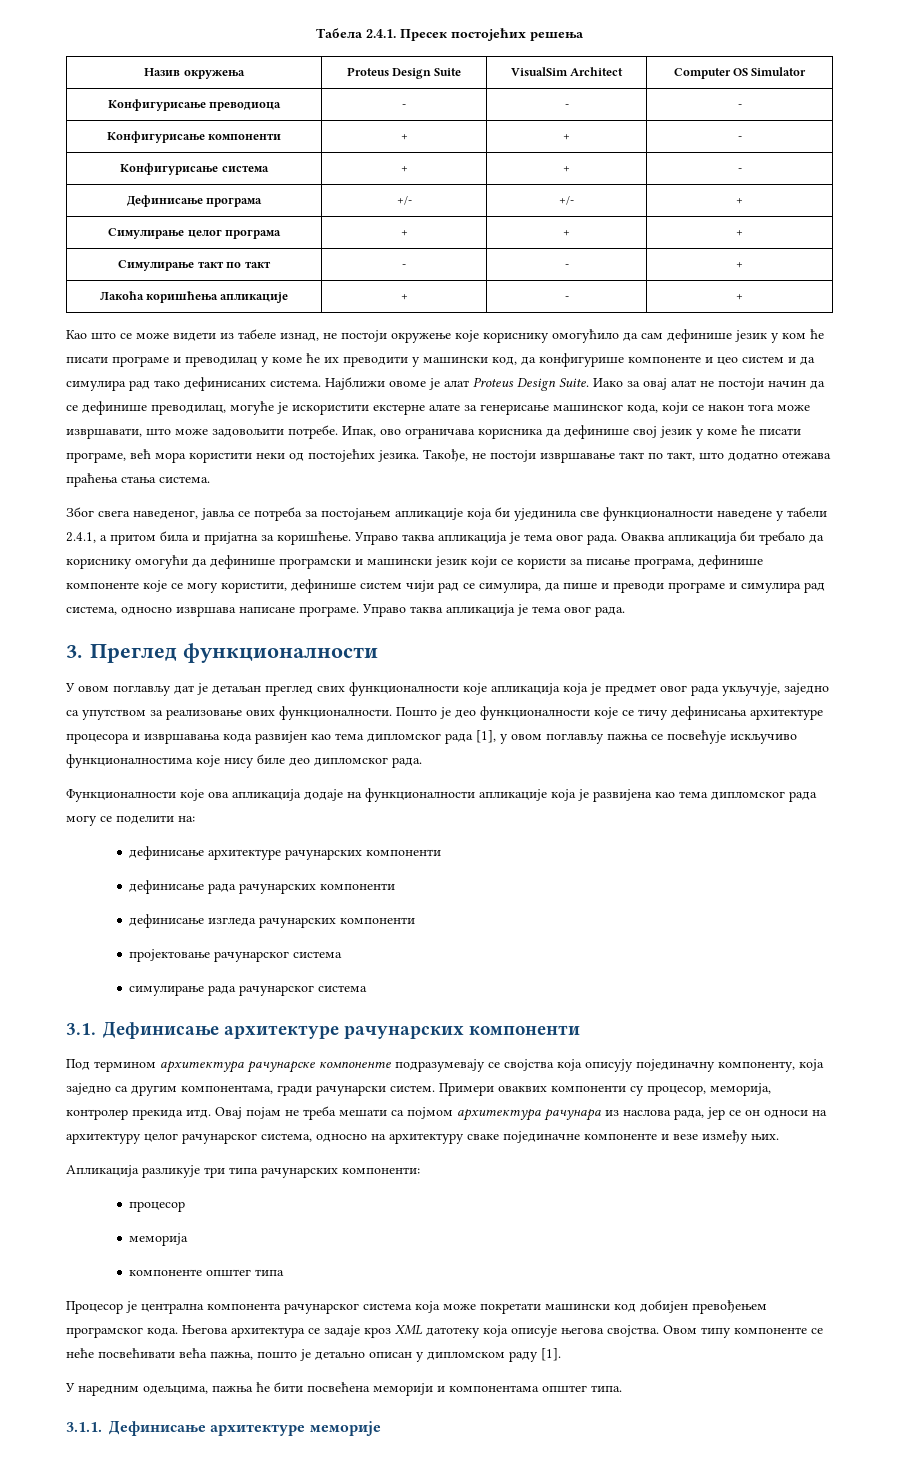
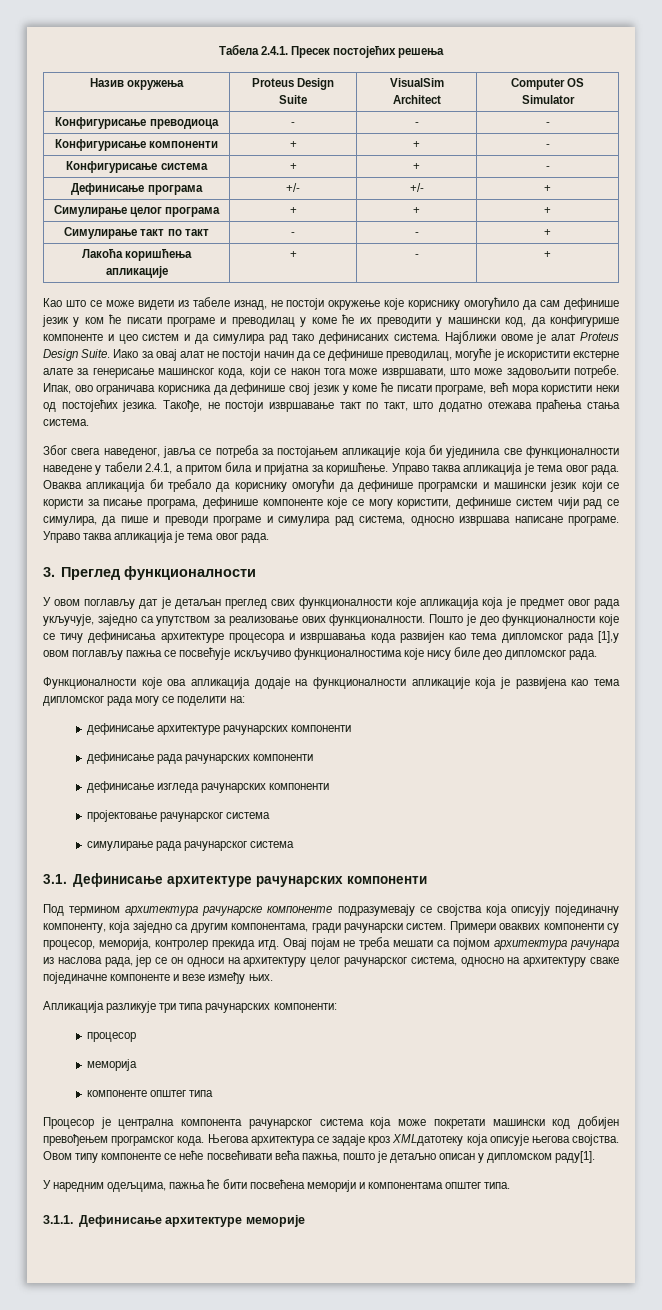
- Пошто је део функционалности које се тичу дефинисања архитектуре процесора и извршавања кода развијен као тема дипломског рада [1], у овом поглављу пажња се посвећује искључиво функционалностима које нису биле део дипломског рада.
+ Пошто је део функционалности које се тичу дефинисања архитектуре процесора и извршавања кода развијен као тема дипломског рада [1],у овом поглављу пажња се посвећује искључиво функционалностима које нису биле део дипломског рада.
- Његова архитектура се задаје кроз XML датотеку која описује његова својства.
+ Његова архитектура се задаје кроз XMLдатотеку која описује његова својства.
- Овом типу компоненте се неће посвећивати већа пажња, пошто је детаљно описан у дипломском раду [1].
+ Овом типу компоненте се неће посвећивати већа пажња, пошто је детаљно описан у дипломском раду[1].

